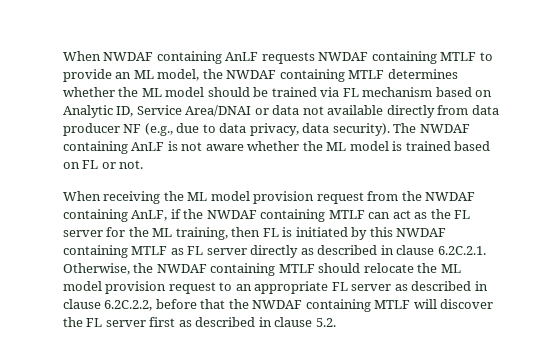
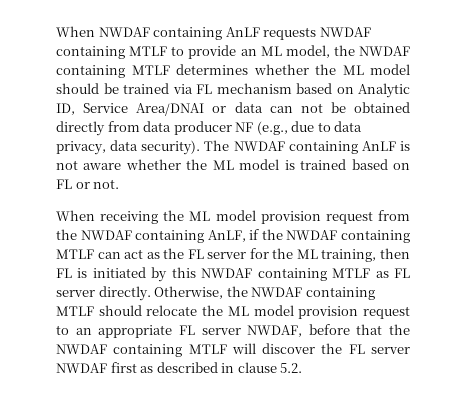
- When NWDAF containing AnLF requests NWDAF containing MTLF to provide an ML model, the NWDAF containing MTLF determines whether the ML model should be trained via FL mechanism based on Analytic ID, Service Area/DNAI or data not available directly from data producer NF (e.g., due to data privacy, data security).
+ When NWDAF containing AnLF requests NWDAF containing MTLF to provide an ML model, the NWDAF containing MTLF determines whether the ML model should be trained via FL mechanism based on Analytic ID, Service Area/DNAI or data can not be obtained directly from data producer NF (e.g., due to data privacy, data security).
- When receiving the ML model provision request from the NWDAF containing AnLF, if the NWDAF containing MTLF can act as the FL server for the ML training, then FL is initiated by this NWDAF containing MTLF as FL server directly as described in clause 6.2C.2.1. Otherwise, the NWDAF containing MTLF should relocate the ML model provision request to an appropriate FL server as described in clause 6.2C.2.2, before that the NWDAF containing MTLF will discover the FL server first as described in clause 5.2.
+ When receiving the ML model provision request from the NWDAF containing AnLF, if the NWDAF containing MTLF can act as the FL server for the ML training, then FL is initiated by this NWDAF containing MTLF as FL server directly. Otherwise, the NWDAF containing MTLF should relocate the ML model provision request to an appropriate FL server NWDAF, before that the NWDAF containing MTLF will discover the FL server NWDAF first as described in clause 5.2.

